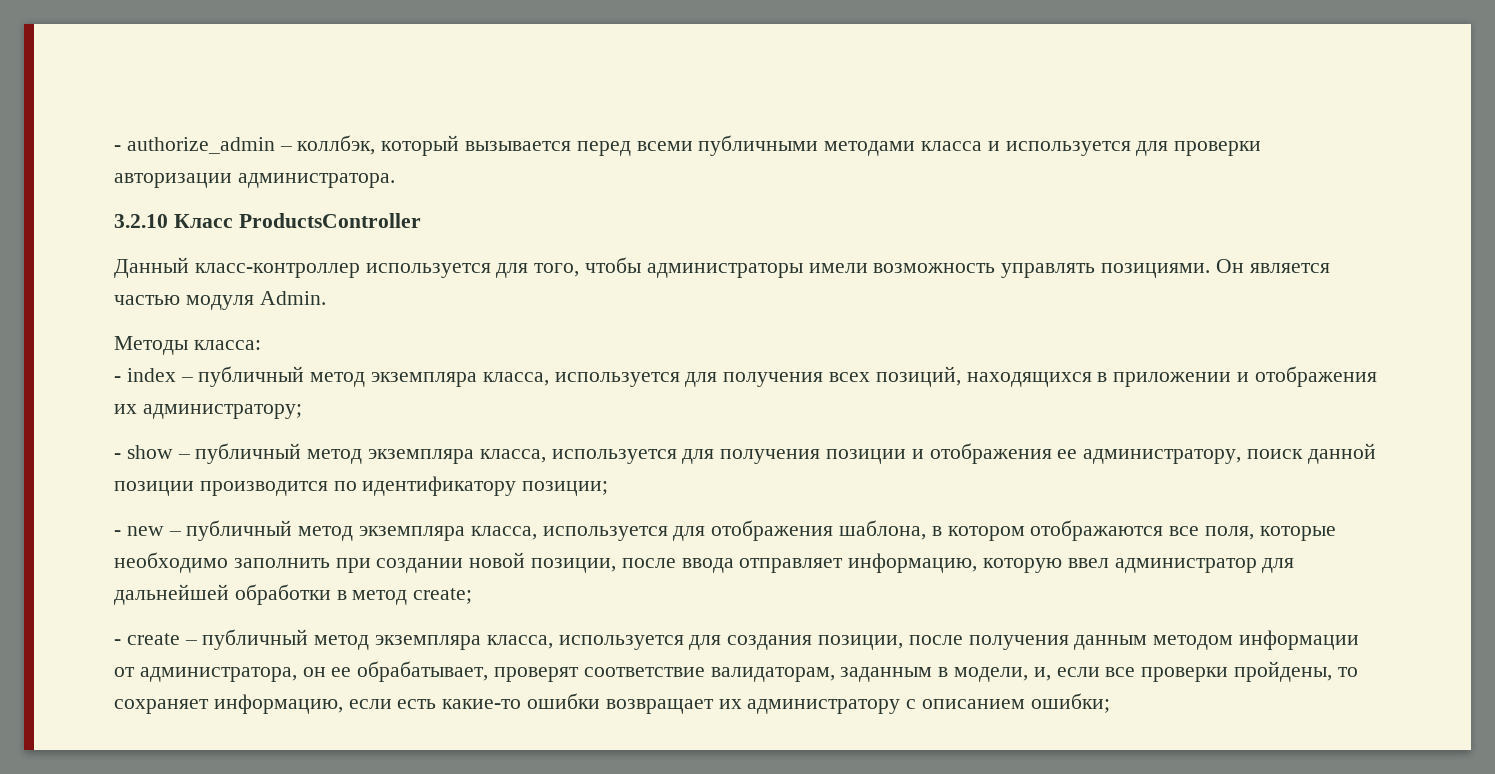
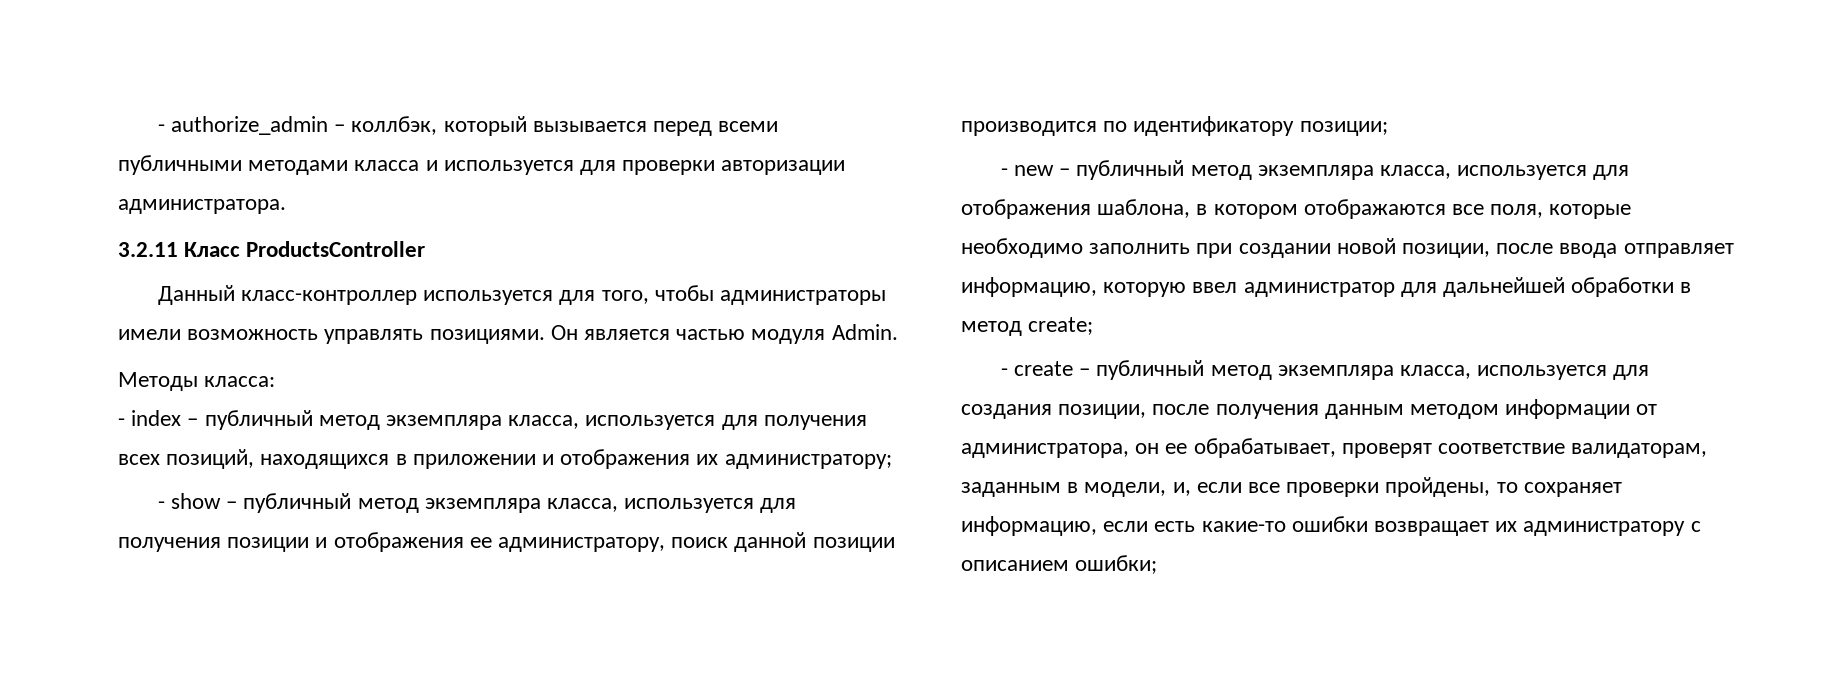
- 3.2.10 Класс ProductsController
+ 3.2.11 Класс ProductsController

